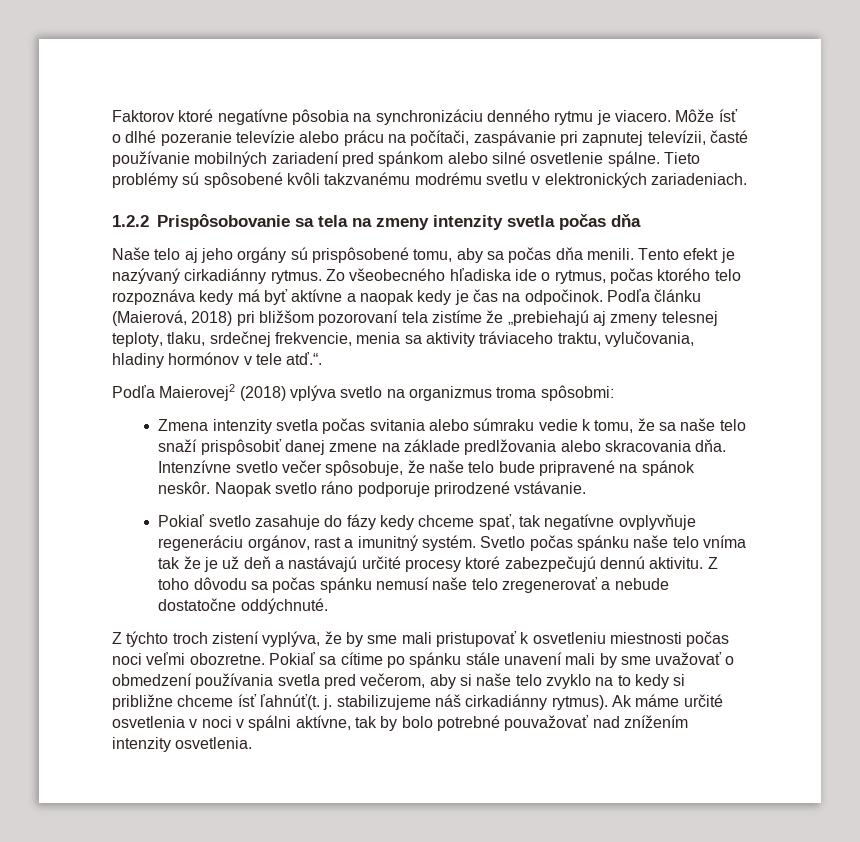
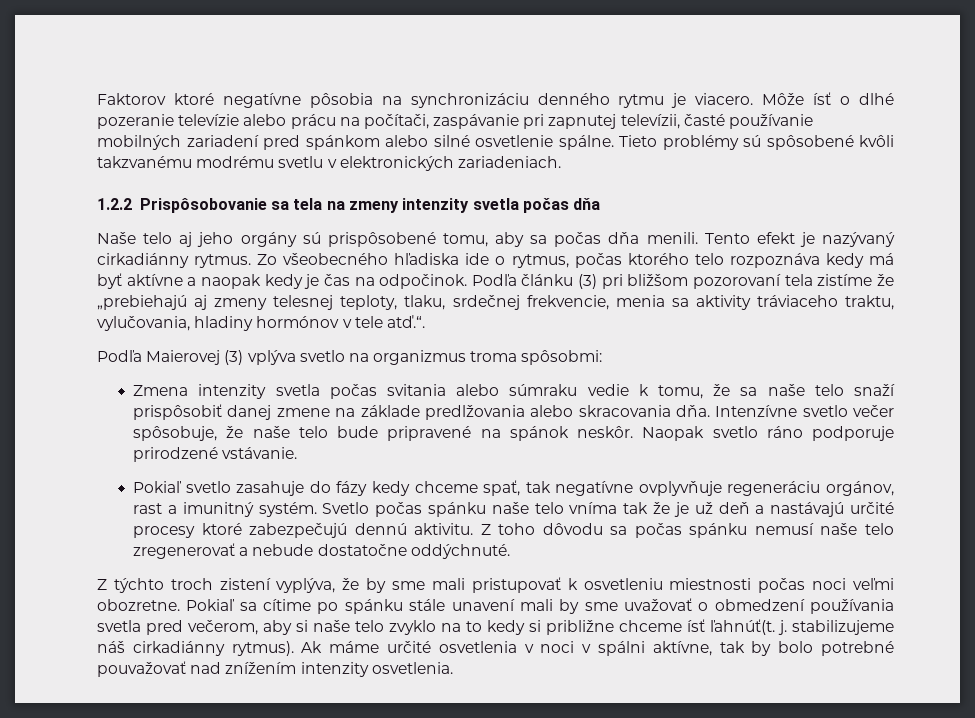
- Podľa článku (Maierová, 2018) pri bližšom pozorovaní tela zistíme že „prebiehajú aj zmeny telesnej teploty, tlaku, srdečnej frekvencie, menia sa aktivity tráviaceho traktu, vylučovania, hladiny hormónov v tele atď.“.
+ Podľa článku (3) pri bližšom pozorovaní tela zistíme že „prebiehajú aj zmeny telesnej teploty, tlaku, srdečnej frekvencie, menia sa aktivity tráviaceho traktu, vylučovania, hladiny hormónov v tele atď.“.
- Podľa Maierovej2 (2018) vplýva svetlo na organizmus troma spôsobmi:
+ Podľa Maierovej (3) vplýva svetlo na organizmus troma spôsobmi:

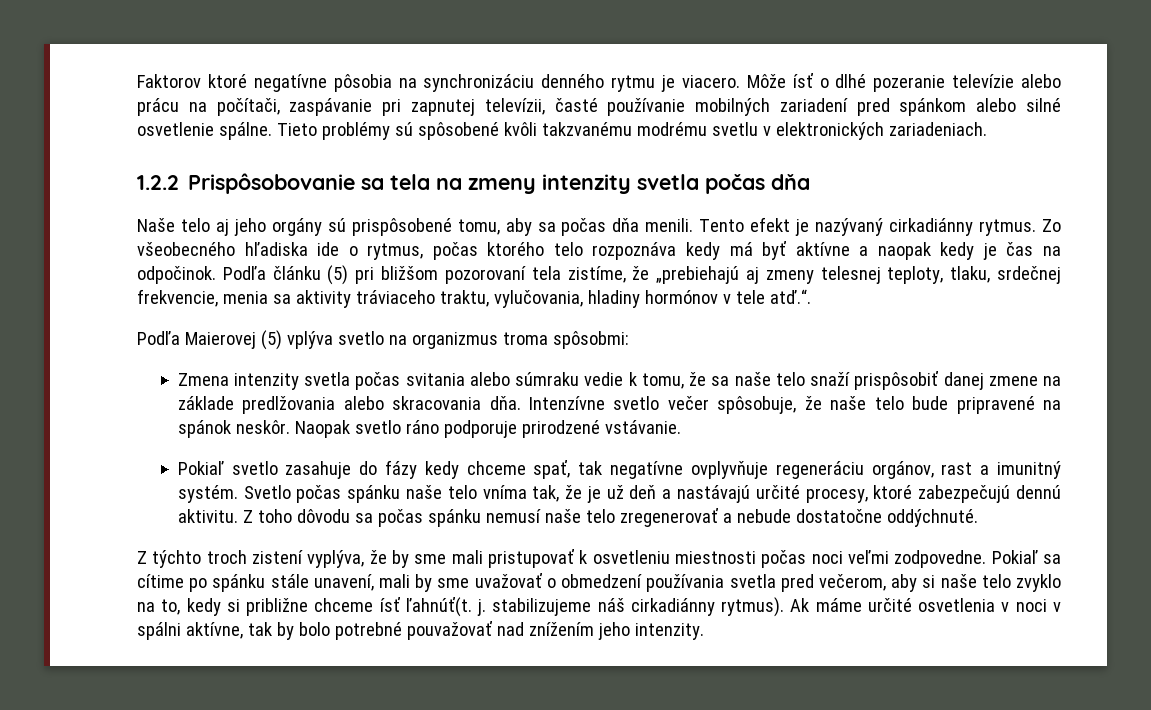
- Podľa článku (3) pri bližšom pozorovaní tela zistíme že „prebiehajú aj zmeny telesnej teploty, tlaku, srdečnej frekvencie, menia sa aktivity tráviaceho traktu, vylučovania, hladiny hormónov v tele atď.“.
+ Podľa článku (5) pri bližšom pozorovaní tela zistíme, že „prebiehajú aj zmeny telesnej teploty, tlaku, srdečnej frekvencie, menia sa aktivity tráviaceho traktu, vylučovania, hladiny hormónov v tele atď.“.
- Podľa Maierovej (3) vplýva svetlo na organizmus troma spôsobmi:
+ Podľa Maierovej (5) vplýva svetlo na organizmus troma spôsobmi:
- Svetlo počas spánku naše telo vníma tak že je už deň a nastávajú určité procesy ktoré zabezpečujú dennú aktivitu.
+ Svetlo počas spánku naše telo vníma tak, že je už deň a nastávajú určité procesy, ktoré zabezpečujú dennú aktivitu.
- Z týchto troch zistení vyplýva, že by sme mali pristupovať k osvetleniu miestnosti počas noci veľmi obozretne.
+ Z týchto troch zistení vyplýva, že by sme mali pristupovať k osvetleniu miestnosti počas noci veľmi zodpovedne.
- Pokiaľ sa cítime po spánku stále unavení mali by sme uvažovať o obmedzení používania svetla pred večerom, aby si naše telo zvyklo na to kedy si približne chceme ísť ľahnúť(t. j. stabilizujeme náš cirkadiánny rytmus).
+ Pokiaľ sa cítime po spánku stále unavení, mali by sme uvažovať o obmedzení používania svetla pred večerom, aby si naše telo zvyklo na to, kedy si približne chceme ísť ľahnúť(t. j. stabilizujeme náš cirkadiánny rytmus).
- Ak máme určité osvetlenia v noci v spálni aktívne, tak by bolo potrebné pouvažovať nad znížením intenzity osvetlenia.
+ Ak máme určité osvetlenia v noci v spálni aktívne, tak by bolo potrebné pouvažovať nad znížením jeho intenzity.

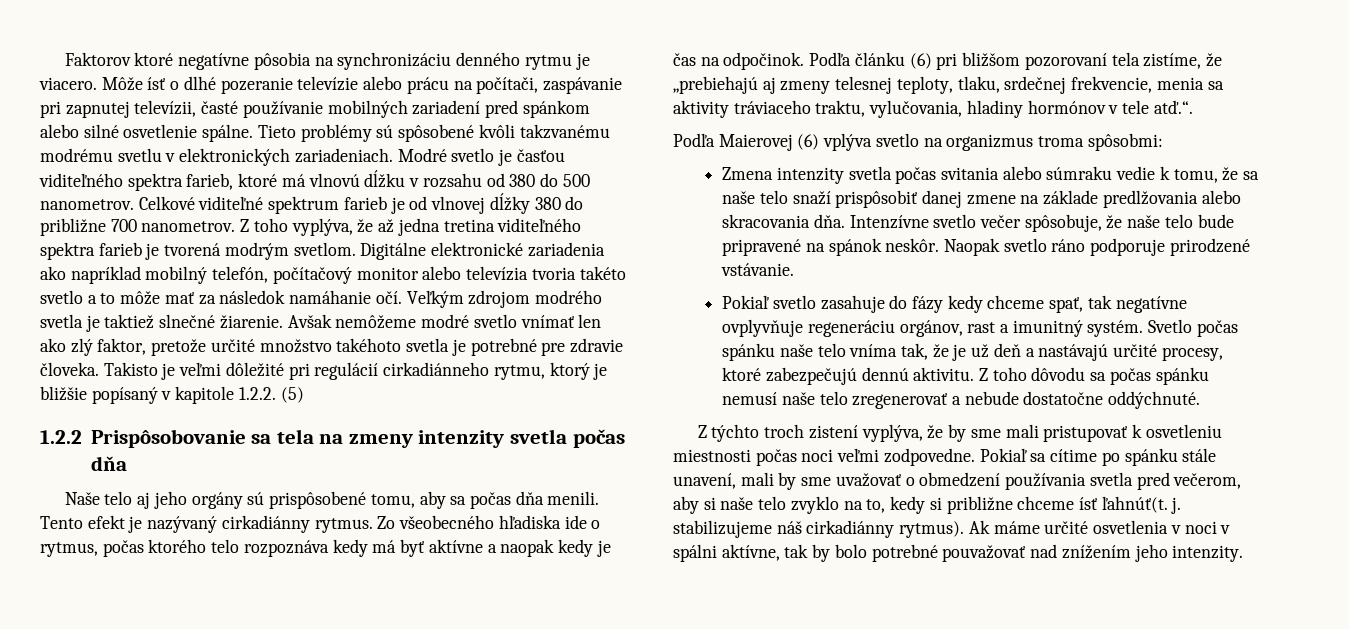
+ Modré svetlo je časťou viditeľného spektra farieb, ktoré má vlnovú dĺžku v rozsahu od 380 do 500 nanometrov. Celkové viditeľné spektrum farieb je od vlnovej dĺžky 380 do približne 700 nanometrov. Z toho vyplýva, že až jedna tretina viditeľného spektra farieb je tvorená modrým svetlom. Digitálne elektronické zariadenia ako napríklad mobilný telefón, počítačový monitor alebo televízia tvoria takéto svetlo a to môže mať za následok namáhanie očí. Veľkým zdrojom modrého svetla je taktiež slnečné žiarenie. Avšak nemôžeme modré svetlo vnímať len ako zlý faktor, pretože určité množstvo takéhoto svetla je potrebné pre zdravie človeka. Takisto je veľmi dôležité pri regulácií cirkadiánneho rytmu, ktorý je bližšie popísaný v kapitole 1.2.2. (5)
- Podľa článku (5) pri bližšom pozorovaní tela zistíme, že „prebiehajú aj zmeny telesnej teploty, tlaku, srdečnej frekvencie, menia sa aktivity tráviaceho traktu, vylučovania, hladiny hormónov v tele atď.“.
+ Podľa článku (6) pri bližšom pozorovaní tela zistíme, že „prebiehajú aj zmeny telesnej teploty, tlaku, srdečnej frekvencie, menia sa aktivity tráviaceho traktu, vylučovania, hladiny hormónov v tele atď.“.
- Podľa Maierovej (5) vplýva svetlo na organizmus troma spôsobmi:
+ Podľa Maierovej (6) vplýva svetlo na organizmus troma spôsobmi:

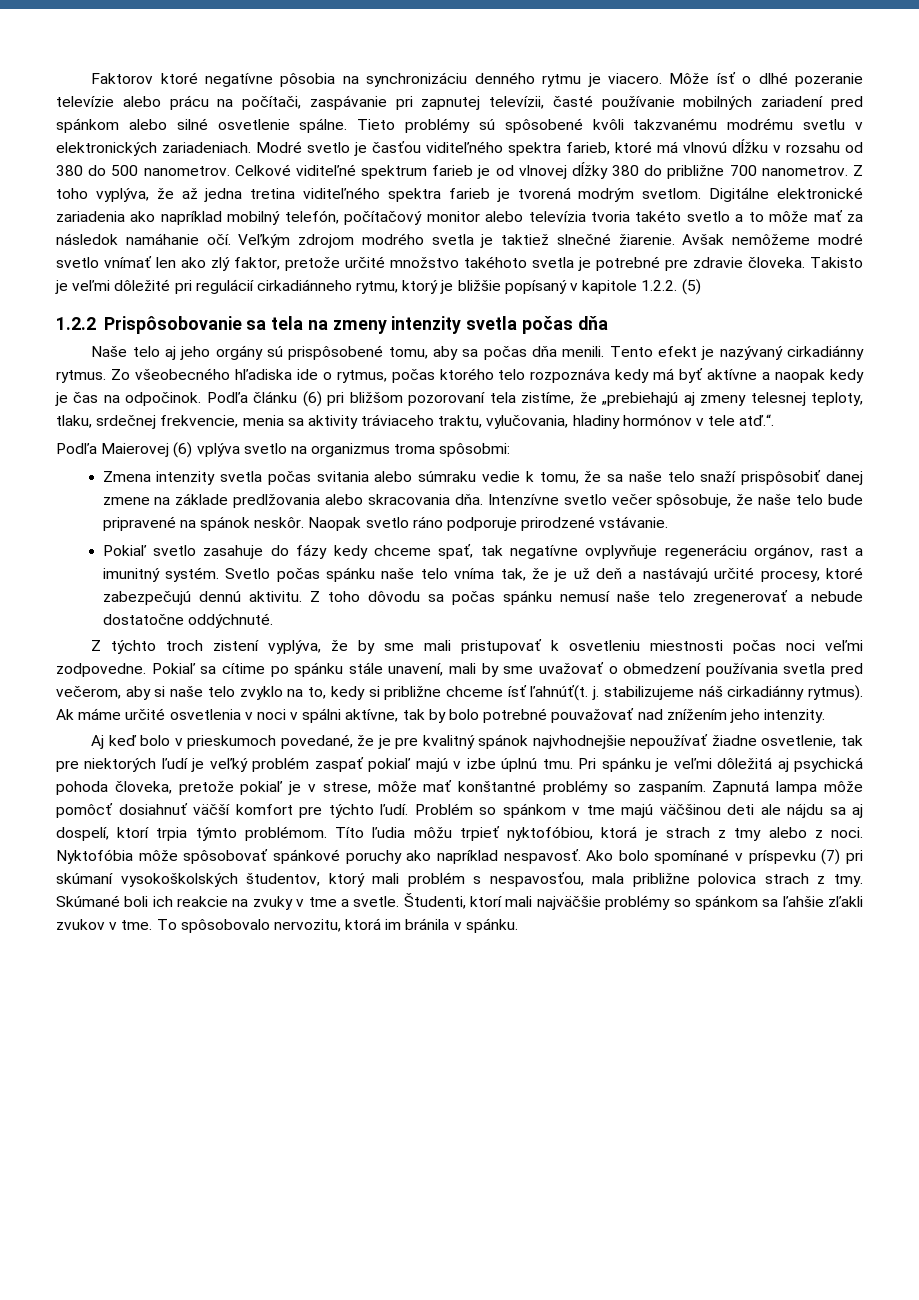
+ Aj keď bolo v prieskumoch povedané, že je pre kvalitný spánok najvhodnejšie nepoužívať žiadne osvetlenie, tak pre niektorých ľudí je veľký problém zaspať pokiaľ majú v izbe úplnú tmu. Pri spánku je veľmi dôležitá aj psychická pohoda človeka, pretože pokiaľ je v strese, môže mať konštantné problémy so zaspaním. Zapnutá lampa môže pomôcť dosiahnuť väčší komfort pre týchto ľudí. Problém so spánkom v tme majú väčšinou deti ale nájdu sa aj dospelí, ktorí trpia týmto problémom. Títo ľudia môžu trpieť nyktofóbiou, ktorá je strach z tmy alebo z noci. Nyktofóbia môže spôsobovať spánkové poruchy ako napríklad nespavosť. Ako bolo spomínané v príspevku (7) pri skúmaní vysokoškolských študentov, ktorý mali problém s nespavosťou, mala približne polovica strach z tmy. Skúmané boli ich reakcie na zvuky v tme a svetle. Študenti, ktorí mali najväčšie problémy so spánkom sa ľahšie zľakli zvukov v tme. To spôsobovalo nervozitu, ktorá im bránila v spánku.

